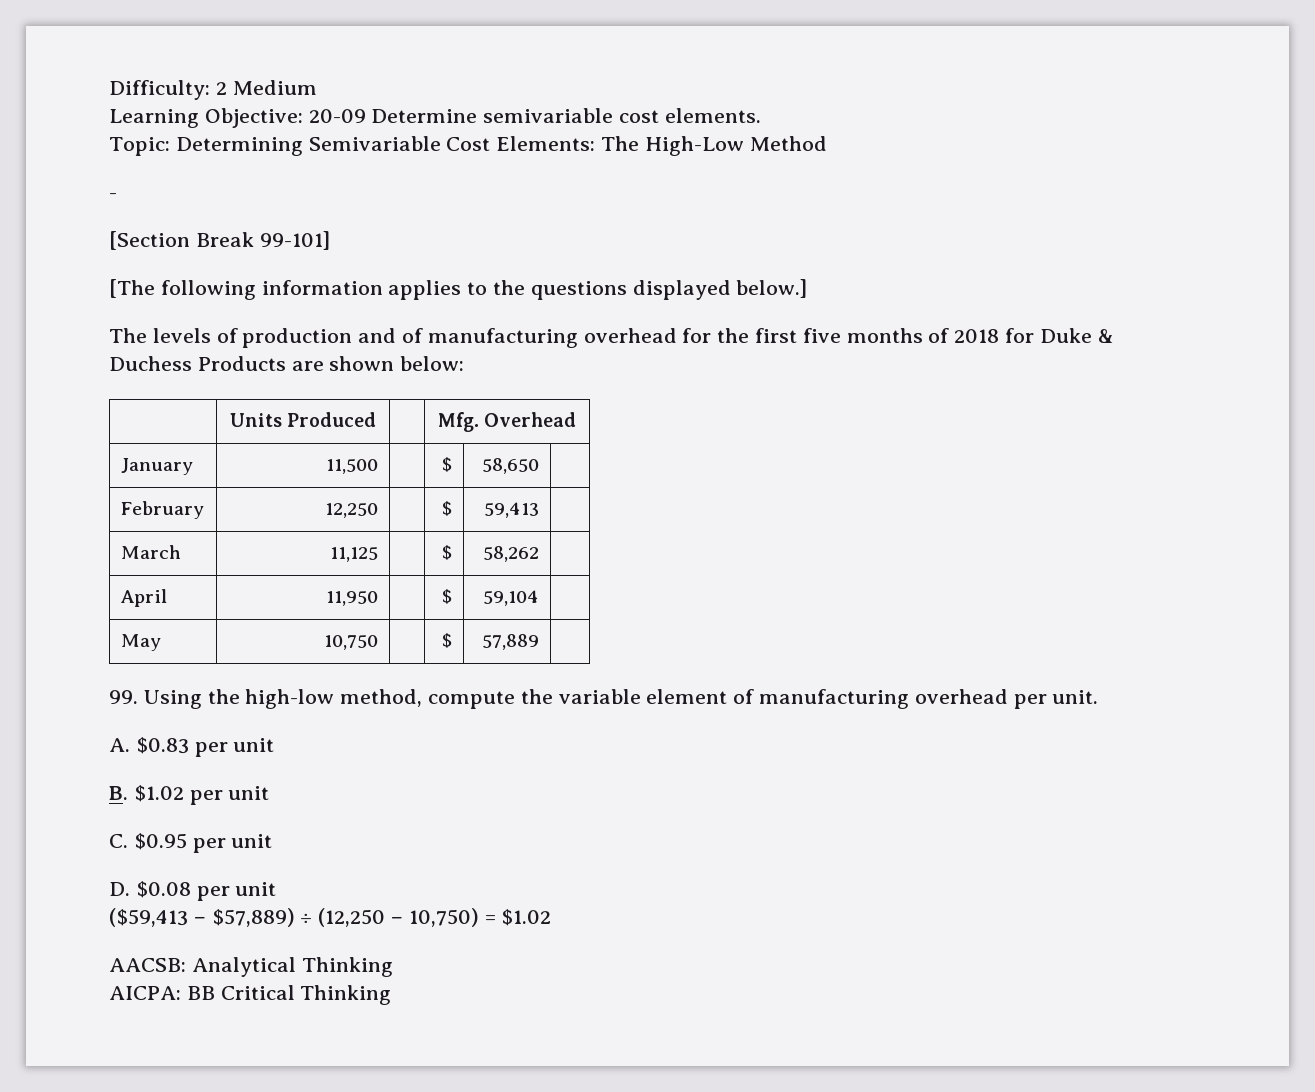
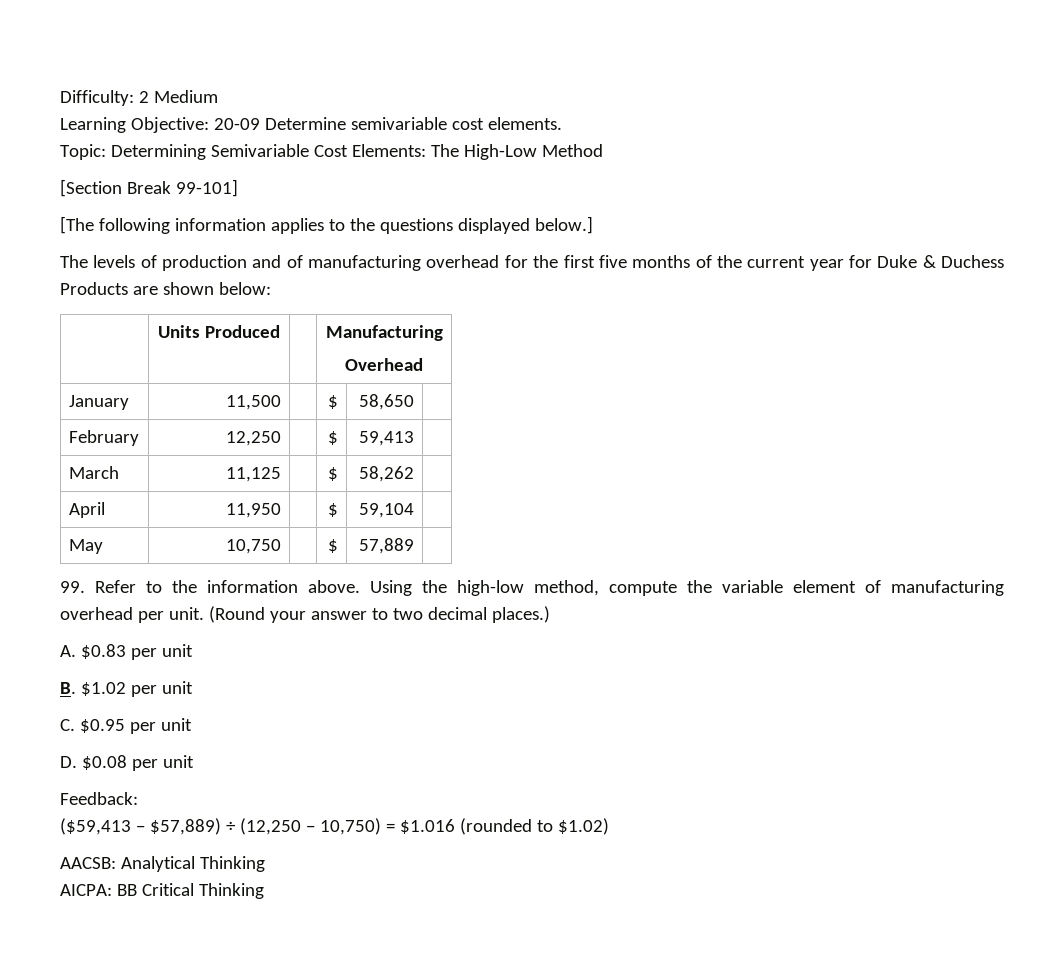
  Topic: Determining Semivariable Cost Elements: The High-Low Method
- -
- The levels of production and of manufacturing overhead for the first five months of 2018 for Duke & Duchess Products are shown below:
+ The levels of production and of manufacturing overhead for the first five months of the current year for Duke & Duchess Products are shown below:
- | Units Produced | | Mfg. Overhead
+ | Units Produced | | Manufacturing
+ Overhead
- 99. Using the high-low method, compute the variable element of manufacturing overhead per unit.
+ 99. Refer to the information above. Using the high-low method, compute the variable element of manufacturing overhead per unit. (Round your answer to two decimal places.)
+ Feedback:
- ($59,413 − $57,889) ÷ (12,250 − 10,750) = $1.02
+ ($59,413 − $57,889) ÷ (12,250 − 10,750) = $1.016 (rounded to $1.02)

